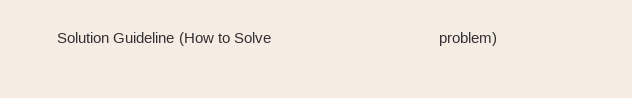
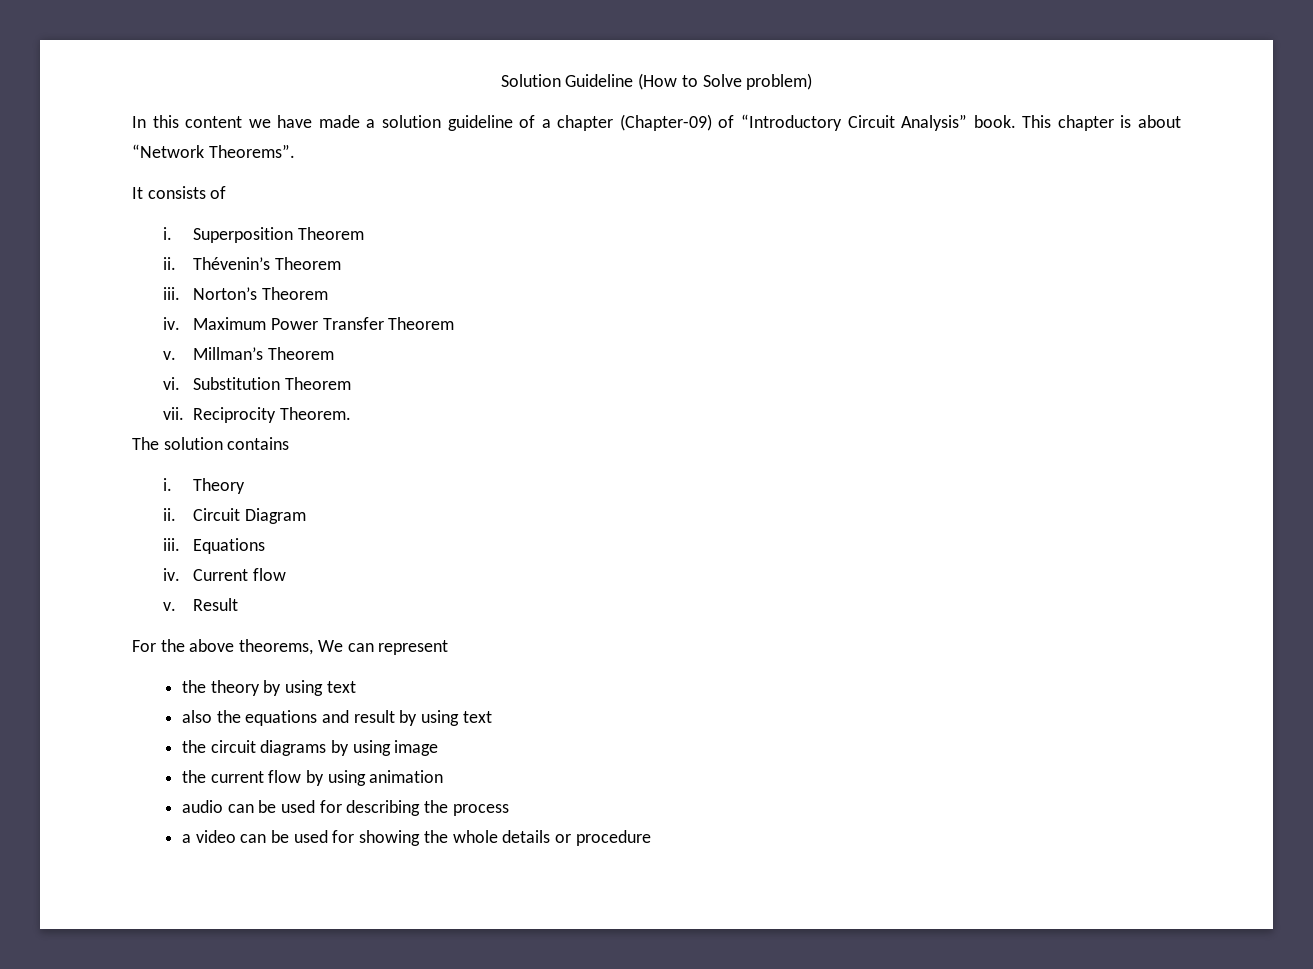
+ In this content we have made a solution guideline of a chapter (Chapter-09) of “Introductory Circuit Analysis” book. This chapter is about “Network Theorems”.
+ It consists of
+ i. Superposition Theorem
+ ii. Thévenin’s Theorem
+ iii. Norton’s Theorem
+ iv. Maximum Power Transfer Theorem
+ v. Millman’s Theorem
+ vi. Substitution Theorem
+ vii. Reciprocity Theorem.
+ The solution contains
+ i. Theory
+ ii. Circuit Diagram
+ iii. Equations
+ iv. Current flow
+ v. Result
+ For the above theorems, We can represent
+ the theory by using text
+ also the equations and result by using text
+ the circuit diagrams by using image
+ the current flow by using animation
+ audio can be used for describing the process
+ a video can be used for showing the whole details or procedure

